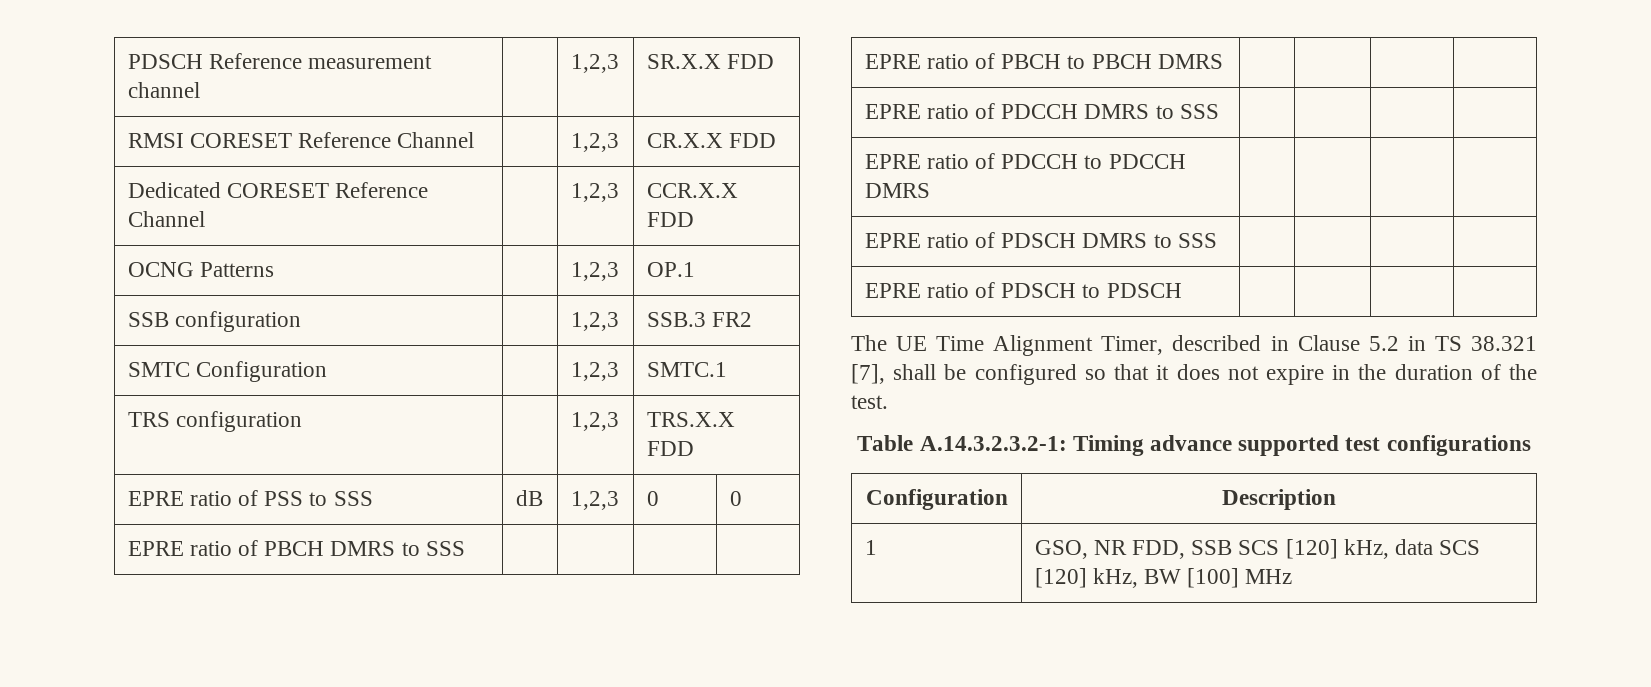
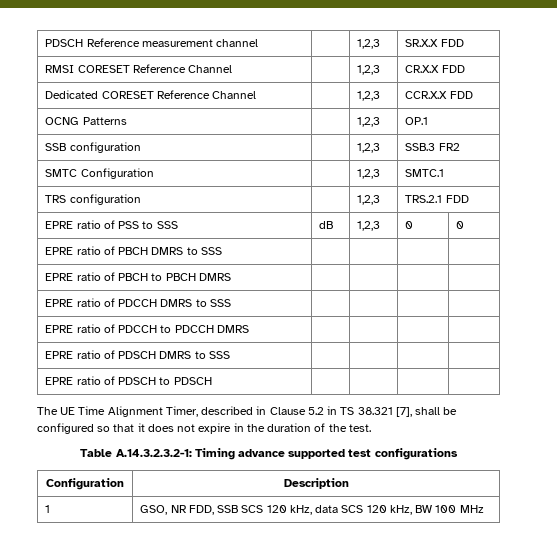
- TRS configuration | | 1,2,3 | TRS.X.X FDD
+ TRS configuration | | 1,2,3 | TRS.2.1 FDD
- 1 | GSO, NR FDD, SSB SCS [120] kHz, data SCS [120] kHz, BW [100] MHz
+ 1 | GSO, NR FDD, SSB SCS 120 kHz, data SCS 120 kHz, BW 100 MHz

